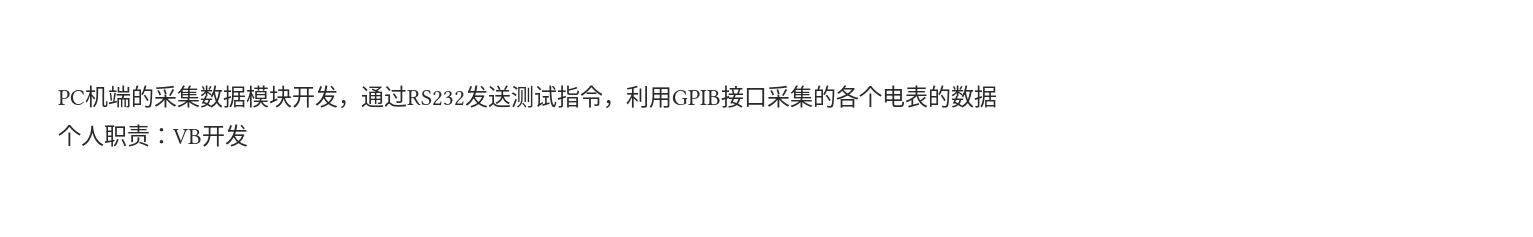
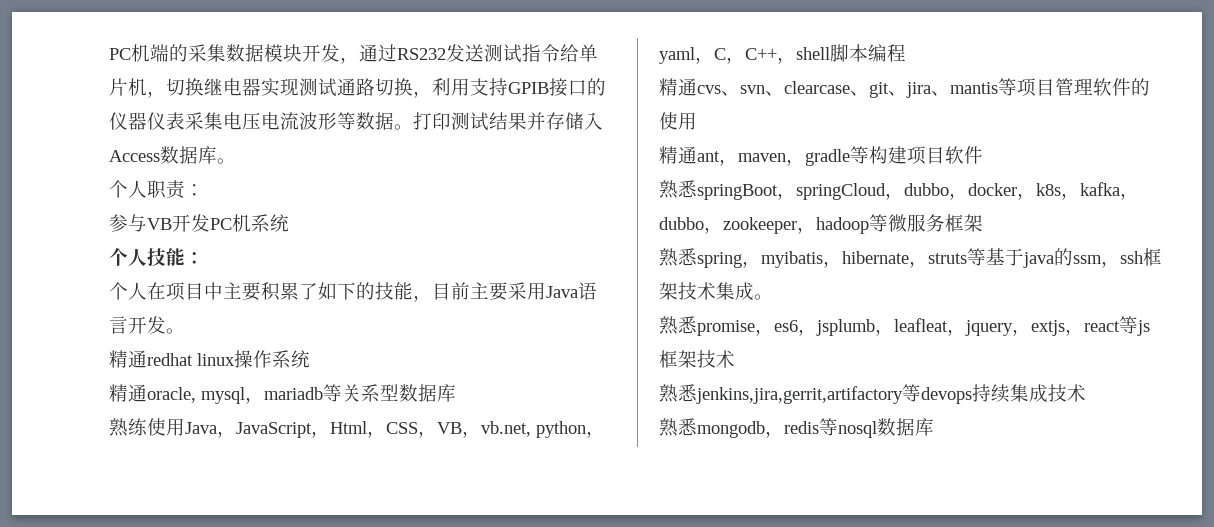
- PC机端的采集数据模块开发，通过RS232发送测试指令，利用GPIB接口采集的各个电表的数据
+ PC机端的采集数据模块开发，通过RS232发送测试指令给单片机，切换继电器实现测试通路切换，利用支持GPIB接口的仪器仪表采集电压电流波形等数据。打印测试结果并存储入Access数据库。
- 个人职责：VB开发
+ 个人职责：
+ 参与VB开发PC机系统
+ 个人技能：
+ 个人在项目中主要积累了如下的技能，目前主要采用Java语言开发。
+ 精通redhat linux操作系统
+ 精通oracle, mysql，mariadb等关系型数据库
+ 熟练使用Java，JavaScript，Html，CSS，VB，vb.net, python，yaml，C，C++，shell脚本编程
+ 精通cvs、svn、clearcase、git、jira、mantis等项目管理软件的使用
+ 精通ant，maven，gradle等构建项目软件
+ 熟悉springBoot，springCloud，dubbo，docker，k8s，kafka，dubbo，zookeeper，hadoop等微服务框架
+ 熟悉spring，myibatis，hibernate，struts等基于java的ssm，ssh框架技术集成。
+ 熟悉promise，es6，jsplumb，leafleat，jquery，extjs，react等js框架技术
+ 熟悉jenkins,jira,gerrit,artifactory等devops持续集成技术
+ 熟悉mongodb，redis等nosql数据库

